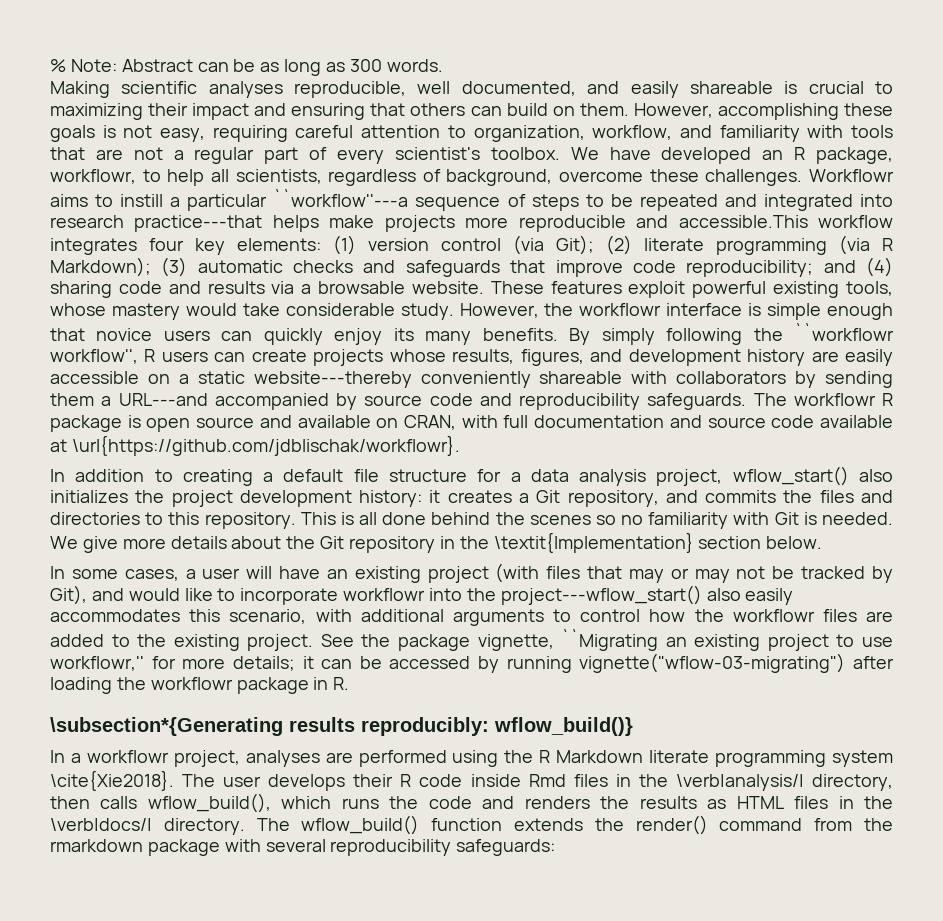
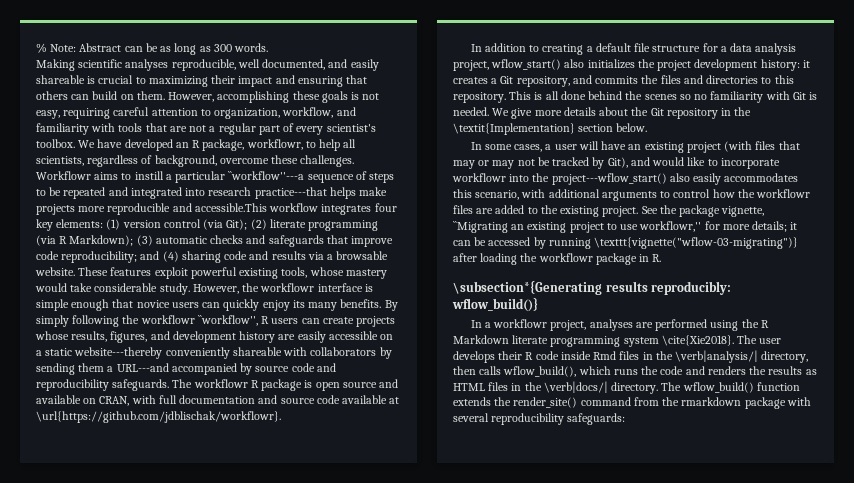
- By simply following the ``workflowr workflow'', R users can create projects whose results, figures, and development history are easily accessible on a static website---thereby conveniently shareable with collaborators by sending them a URL---and accompanied by source code and reproducibility safeguards.
+ By simply following the workflowr ``workflow'', R users can create projects whose results, figures, and development history are easily accessible on a static website---thereby conveniently shareable with collaborators by sending them a URL---and accompanied by source code and reproducibility safeguards.
- See the package vignette, ``Migrating an existing project to use workflowr,'' for more details; it can be accessed by running vignette("wflow-03-migrating") after loading the workflowr package in R.
+ See the package vignette, ``Migrating an existing project to use workflowr,'' for more details; it can be accessed by running \texttt{vignette("wflow-03-migrating")} after loading the workflowr package in R.
- The wflow_build() function extends the render() command from the rmarkdown package with several reproducibility safeguards:
+ The wflow_build() function extends the render_site() command from the rmarkdown package with several reproducibility safeguards:

